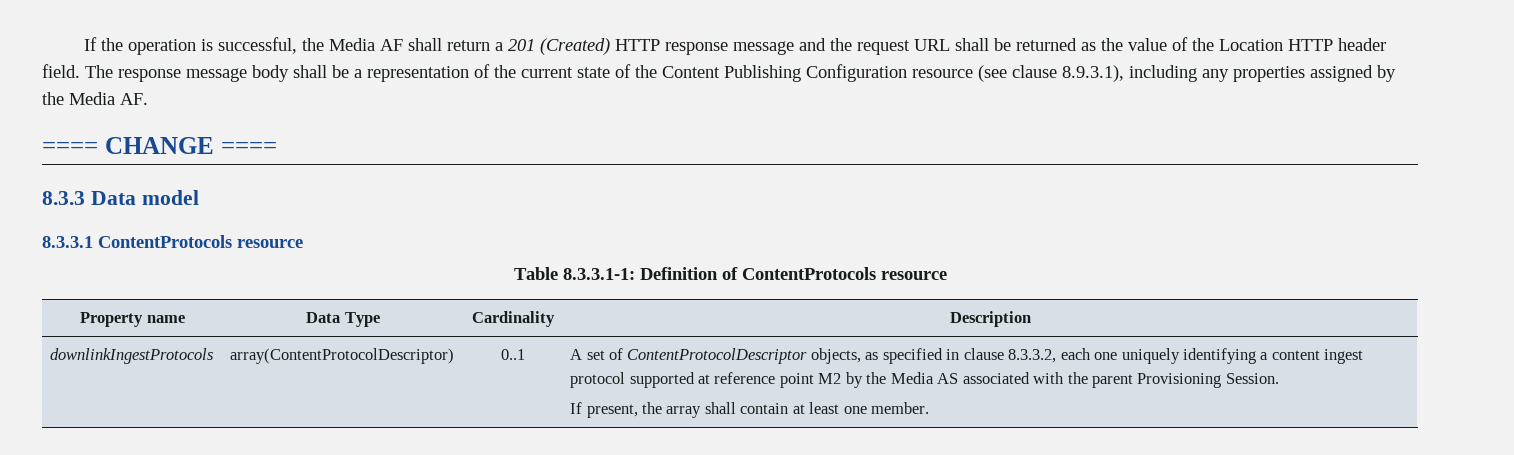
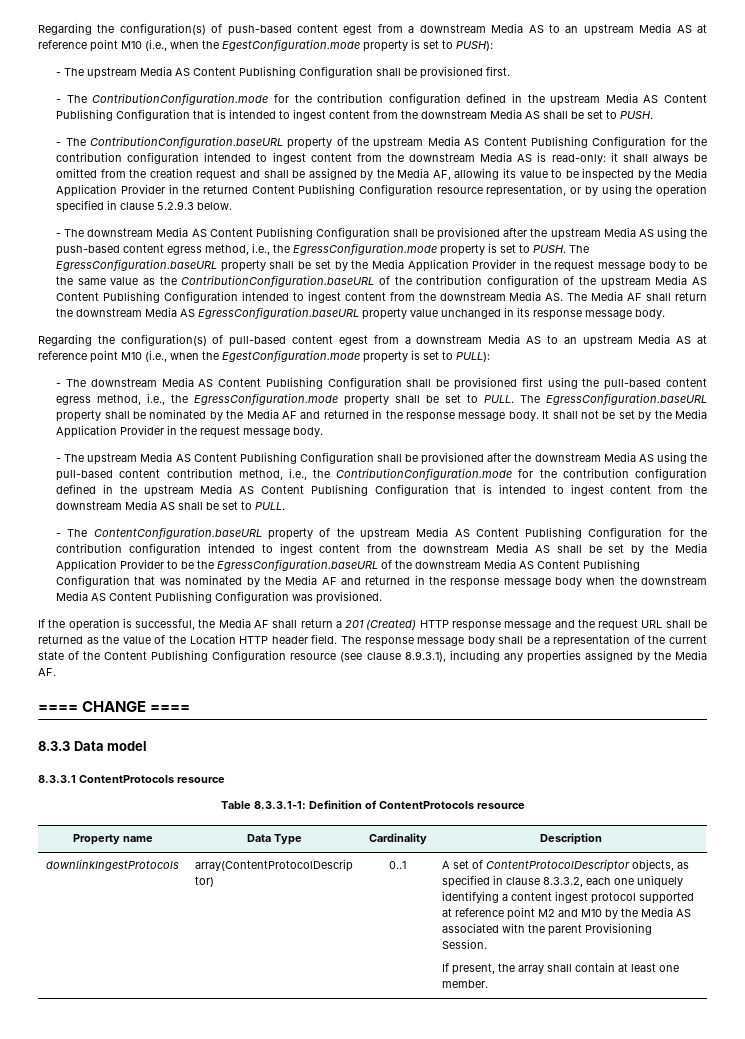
+ Regarding the configuration(s) of push-based content egest from a downstream Media AS to an upstream Media AS at reference point M10 (i.e., when the EgestConfiguration.mode property is set to PUSH):
+ - The upstream Media AS Content Publishing Configuration shall be provisioned first.
+ - The ContributionConfiguration.mode for the contribution configuration defined in the upstream Media AS Content Publishing Configuration that is intended to ingest content from the downstream Media AS shall be set to PUSH.
+ - The ContributionConfiguration.baseURL property of the upstream Media AS Content Publishing Configuration for the contribution configuration intended to ingest content from the downstream Media AS is read-only: it shall always be omitted from the creation request and shall be assigned by the Media AF, allowing its value to be inspected by the Media Application Provider in the returned Content Publishing Configuration resource representation, or by using the operation specified in clause 5.2.9.3 below.
+ - The downstream Media AS Content Publishing Configuration shall be provisioned after the upstream Media AS using the push-based content egress method, i.e., the EgressConfiguration.mode property is set to PUSH. The EgressConfiguration.baseURL property shall be set by the Media Application Provider in the request message body to be the same value as the ContributionConfiguration.baseURL of the contribution configuration of the upstream Media AS Content Publishing Configuration intended to ingest content from the downstream Media AS. The Media AF shall return the downstream Media AS EgressConfiguration.baseURL property value unchanged in its response message body.
+ Regarding the configuration(s) of pull-based content egest from a downstream Media AS to an upstream Media AS at reference point M10 (i.e., when the EgestConfiguration.mode property is set to PULL):
+ - The downstream Media AS Content Publishing Configuration shall be provisioned first using the pull-based content egress method, i.e., the EgressConfiguration.mode property shall be set to PULL. The EgressConfiguration.baseURL property shall be nominated by the Media AF and returned in the response message body. It shall not be set by the Media Application Provider in the request message body.
+ - The upstream Media AS Content Publishing Configuration shall be provisioned after the downstream Media AS using the pull-based content contribution method, i.e., the ContributionConfiguration.mode for the contribution configuration defined in the upstream Media AS Content Publishing Configuration that is intended to ingest content from the downstream Media AS shall be set to PULL.
+ - The ContentConfiguration.baseURL property of the upstream Media AS Content Publishing Configuration for the contribution configuration intended to ingest content from the downstream Media AS shall be set by the Media Application Provider to be the EgressConfiguration.baseURL of the downstream Media AS Content Publishing Configuration that was nominated by the Media AF and returned in the response message body when the downstream Media AS Content Publishing Configuration was provisioned.
- A set of ContentProtocolDescriptor objects, as specified in clause 8.3.3.2, each one uniquely identifying a content ingest protocol supported at reference point M2 by the Media AS associated with the parent Provisioning Session.
+ A set of ContentProtocolDescriptor objects, as specified in clause 8.3.3.2, each one uniquely identifying a content ingest protocol supported at reference point M2 and M10 by the Media AS associated with the parent Provisioning Session.

